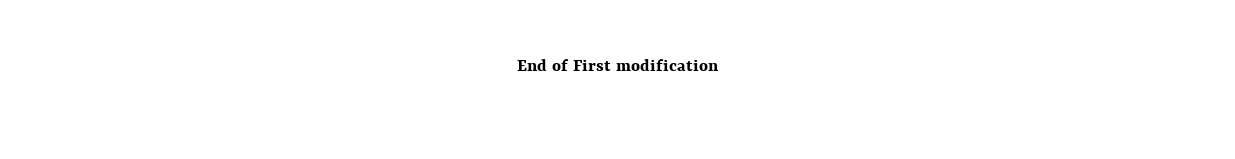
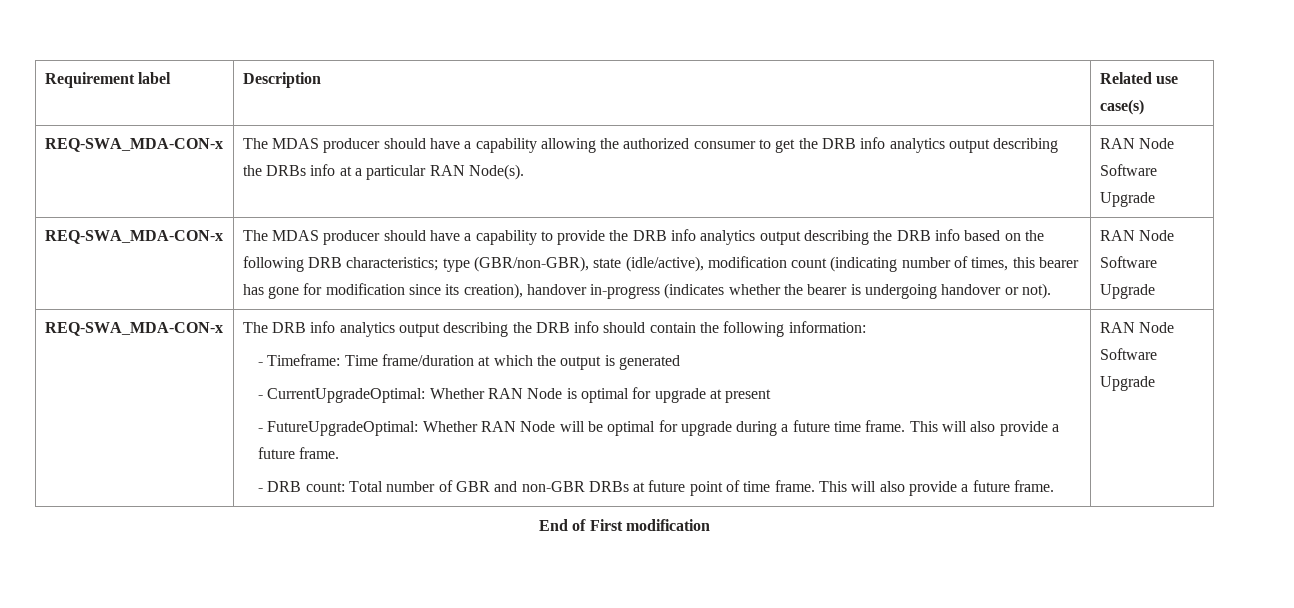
+ Requirement label | Description | Related use case(s)
+ REQ-SWA_MDA-CON-x | The MDAS producer should have a capability allowing the authorized consumer to get the DRB info analytics output describing the DRBs info at a particular RAN Node(s). | RAN Node Software Upgrade
+ REQ-SWA_MDA-CON-x | The MDAS producer should have a capability to provide the DRB info analytics output describing the DRB info based on the following DRB characteristics; type (GBR/non-GBR), state (idle/active), modification count (indicating number of times, this bearer has gone for modification since its creation), handover in-progress (indicates whether the bearer is undergoing handover or not). | RAN Node Software Upgrade
+ REQ-SWA_MDA-CON-x | The DRB info analytics output describing the DRB info should contain the following information:
+ - Timeframe: Time frame/duration at which the output is generated
+ - CurrentUpgradeOptimal: Whether RAN Node is optimal for upgrade at present
+ - FutureUpgradeOptimal: Whether RAN Node will be optimal for upgrade during a future time frame. This will also provide a future frame.
+ - DRB count: Total number of GBR and non-GBR DRBs at future point of time frame. This will also provide a future frame. | RAN Node Software Upgrade

